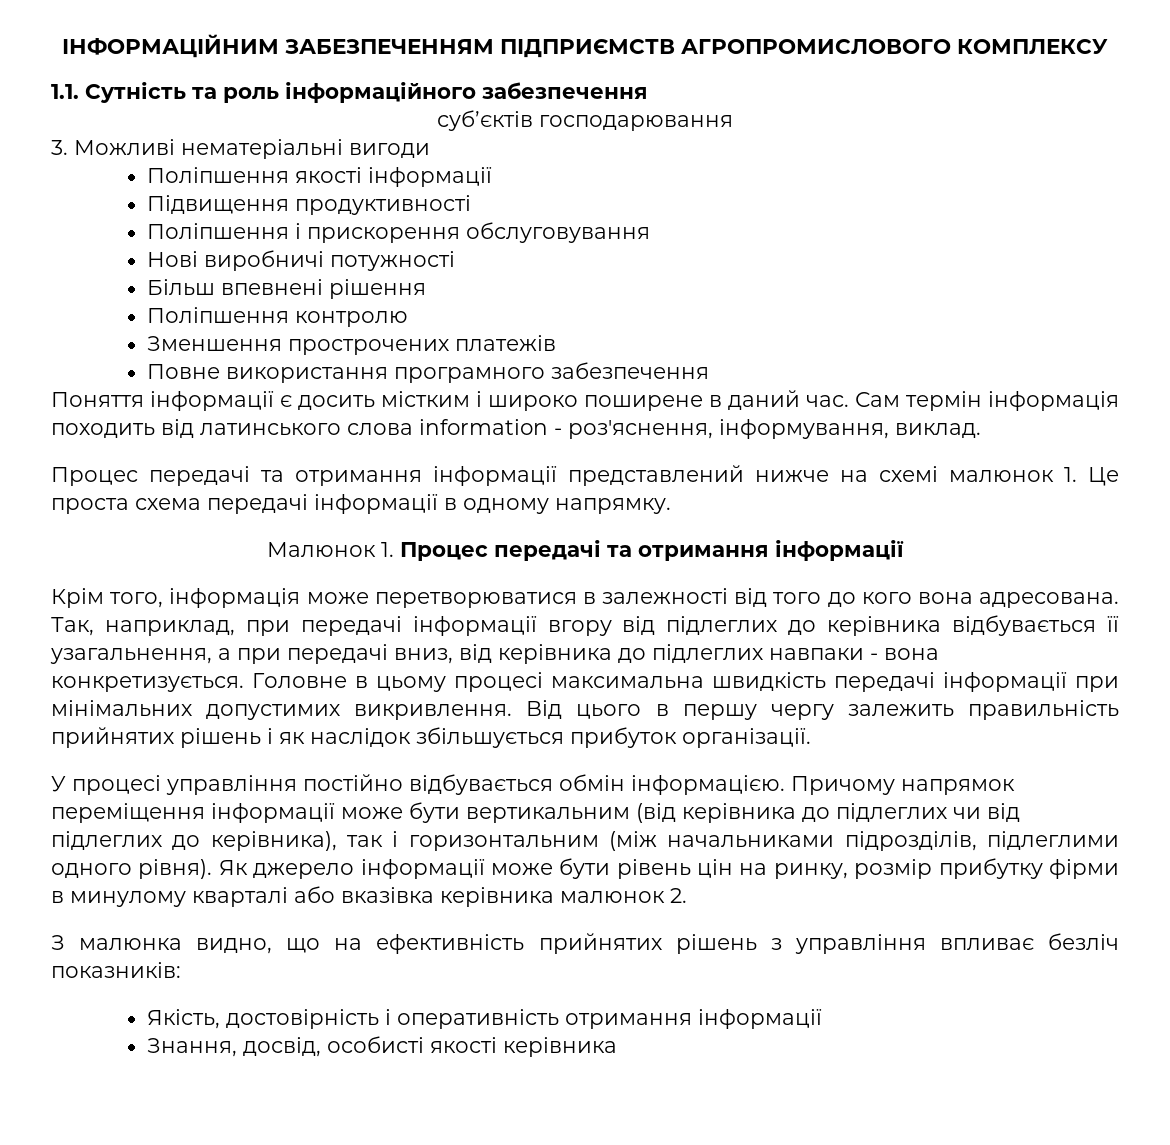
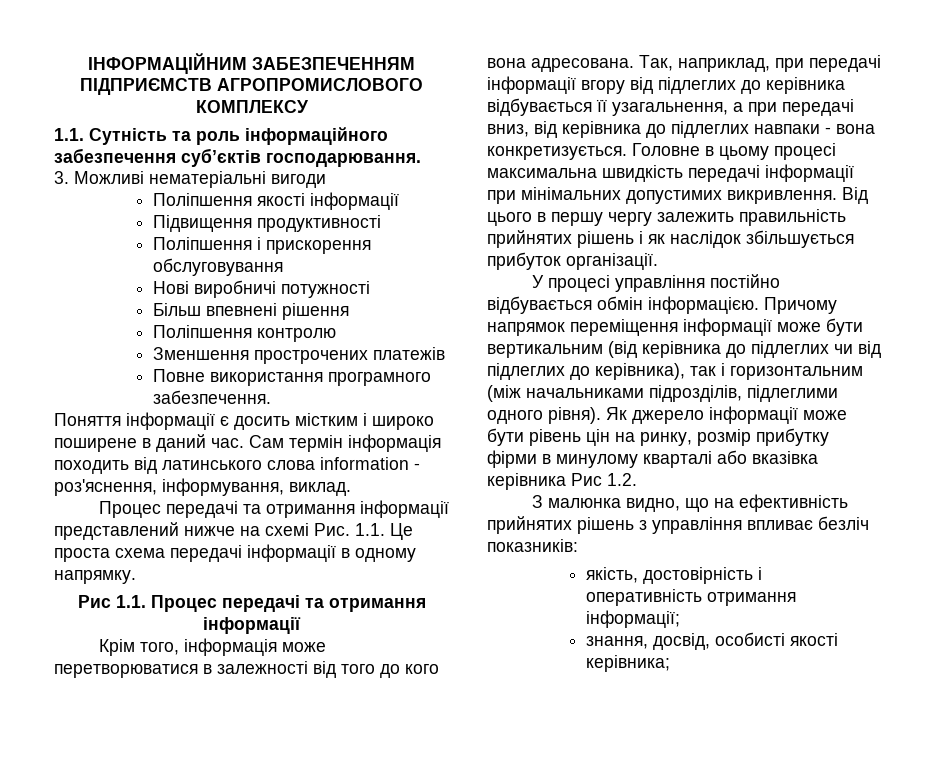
- 1.1. Сутність та роль інформаційного забезпечення
- суб’єктів господарювання
+ 1.1. Сутність та роль інформаційного забезпечення суб’єктів господарювання.
- Повне використання програмного забезпечення
+ Повне використання програмного забезпечення.
- Процес передачі та отримання інформації представлений нижче на схемі малюнок 1. Це проста схема передачі інформації в одному напрямку.
+ Процес передачі та отримання інформації представлений нижче на схемі Рис. 1.1. Це проста схема передачі інформації в одному напрямку.
- Малюнок 1. Процес передачі та отримання інформації
+ Рис 1.1. Процес передачі та отримання інформації
- Як джерело інформації може бути рівень цін на ринку, розмір прибутку фірми в минулому кварталі або вказівка керівника малюнок 2.
+ Як джерело інформації може бути рівень цін на ринку, розмір прибутку фірми в минулому кварталі або вказівка керівника Рис 1.2.
- Якість, достовірність і оперативність отримання інформації
- Знання, досвід, особисті якості керівника
+ якість, достовірність і оперативність отримання інформації;
+ знання, досвід, особисті якості керівника;

